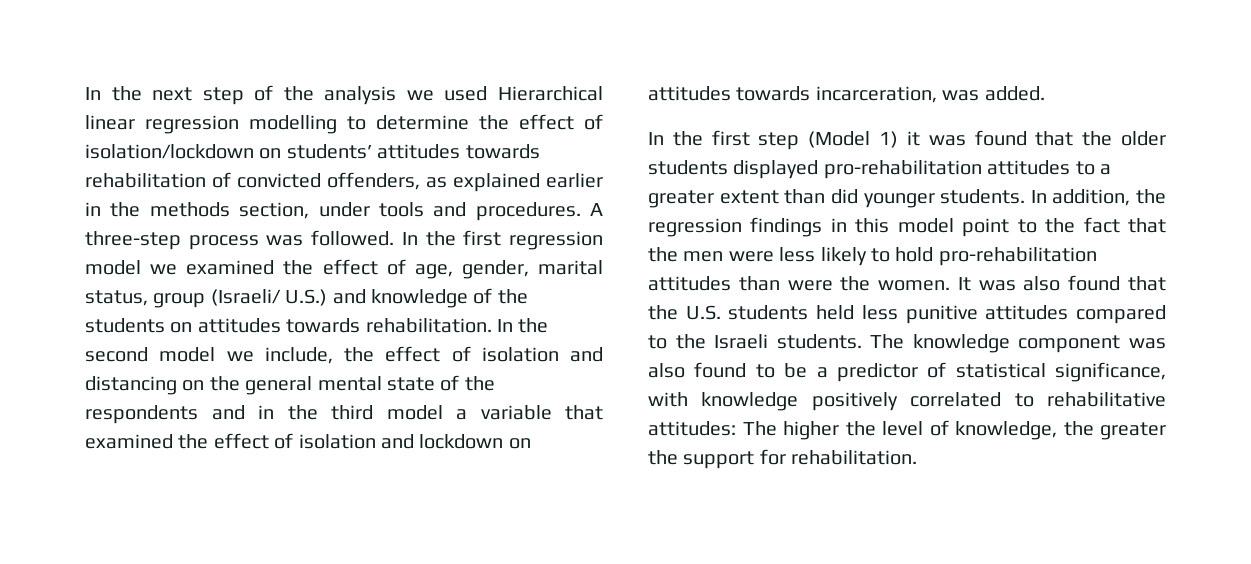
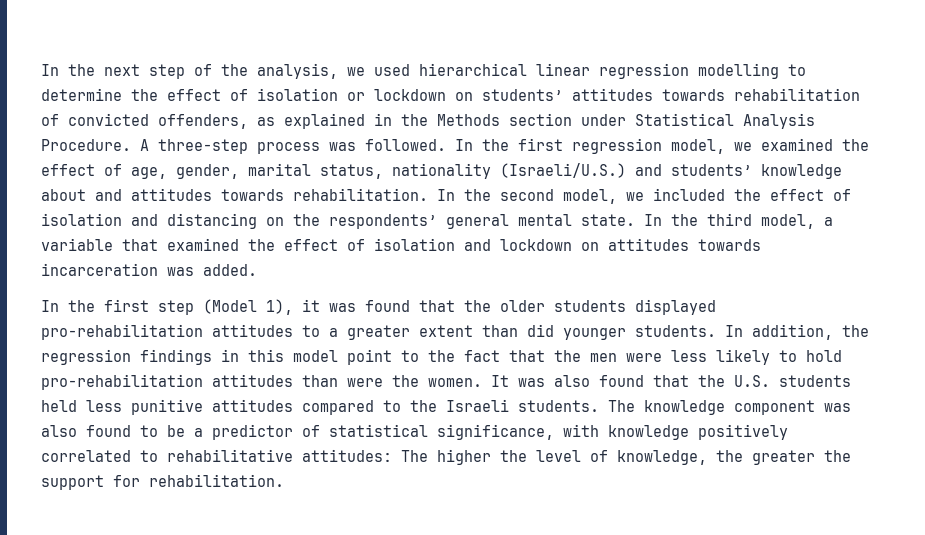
- In the next step of the analysis we used Hierarchical linear regression modelling to determine the effect of isolation/lockdown on students’ attitudes towards rehabilitation of convicted offenders, as explained earlier in the methods section, under tools and procedures.
+ In the next step of the analysis, we used hierarchical linear regression modelling to determine the effect of isolation or lockdown on students’ attitudes towards rehabilitation of convicted offenders, as explained in the Methods section under Statistical Analysis Procedure.
- In the first regression model we examined the effect of age, gender, marital status, group (Israeli/ U.S.) and knowledge of the students on attitudes towards rehabilitation.
+ In the first regression model, we examined the effect of age, gender, marital status, nationality (Israeli/U.S.) and students’ knowledge about and attitudes towards rehabilitation.
- In the second model we include, the effect of isolation and distancing on the general mental state of the respondents and in the third model a variable that examined the effect of isolation and lockdown on attitudes towards incarceration, was added.
+ In the second model, we included the effect of isolation and distancing on the respondents’ general mental state. In the third model, a variable that examined the effect of isolation and lockdown on attitudes towards incarceration was added.
- In the first step (Model 1) it was found that the older students displayed pro-rehabilitation attitudes to a greater extent than did younger students.
+ In the first step (Model 1), it was found that the older students displayed pro-rehabilitation attitudes to a greater extent than did younger students.

